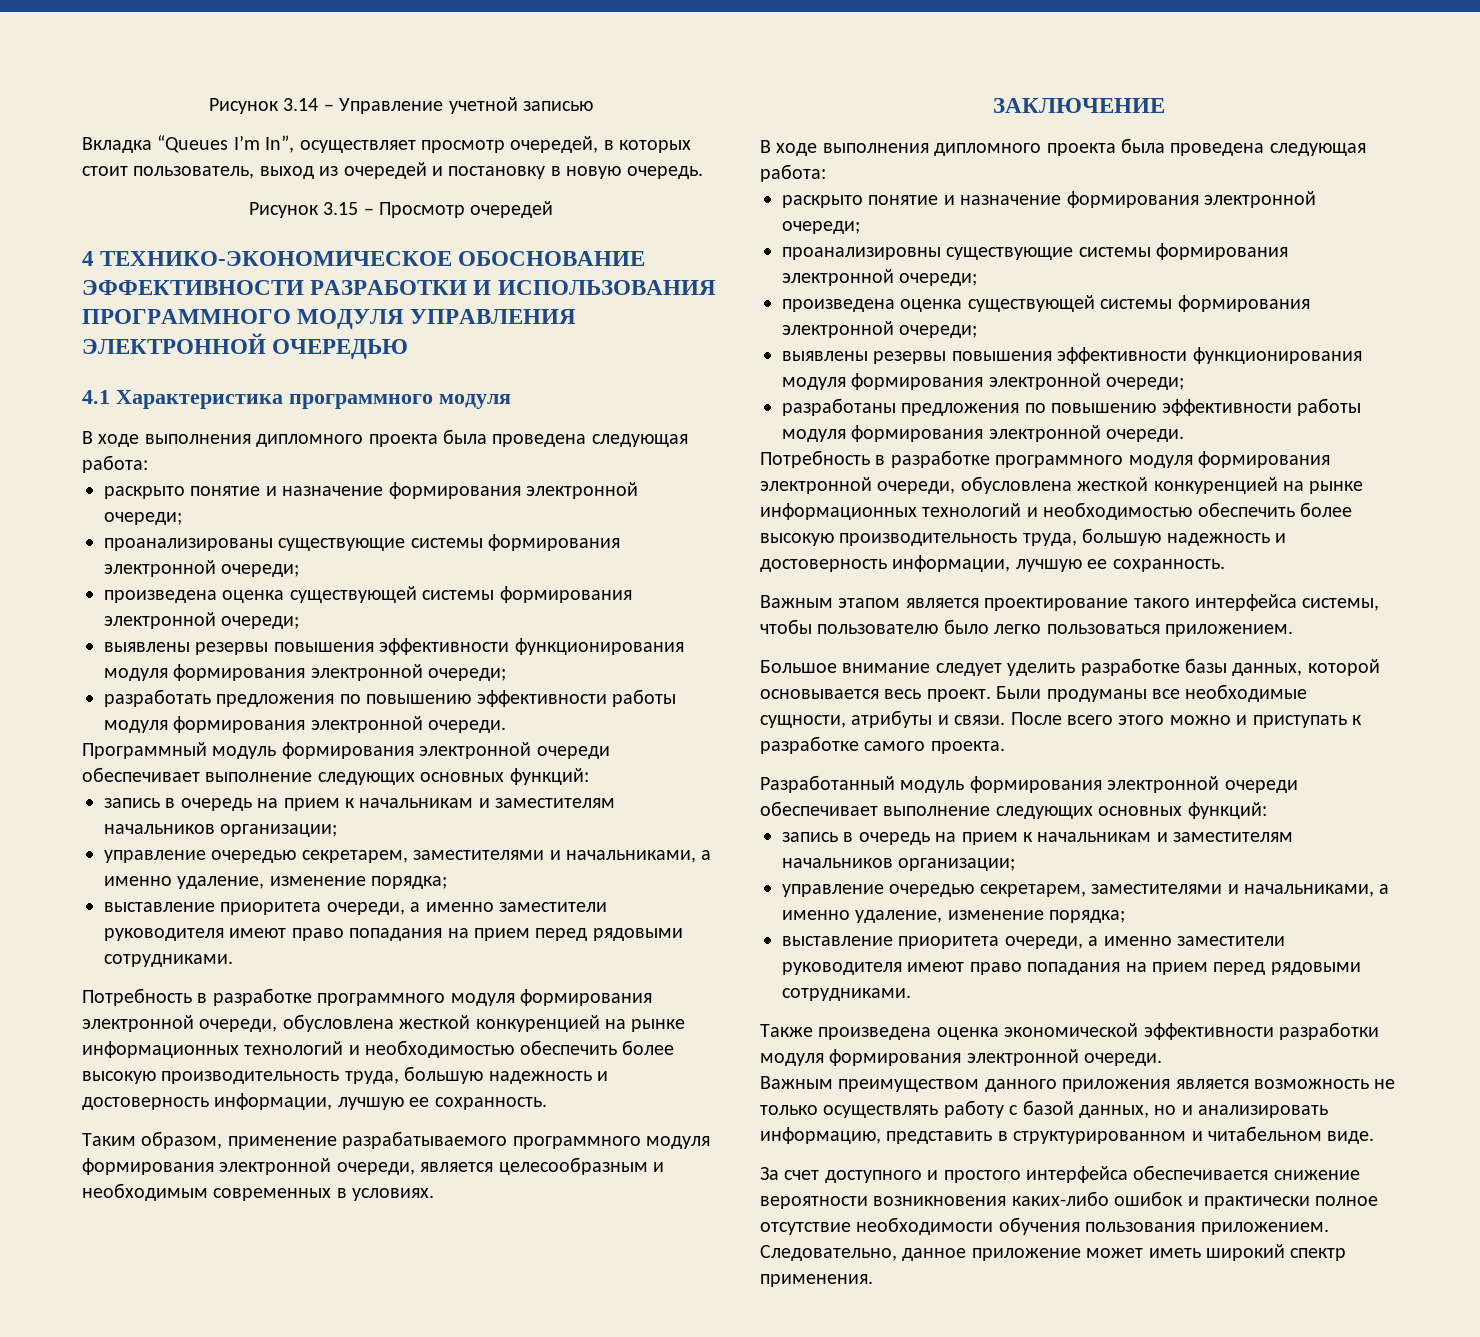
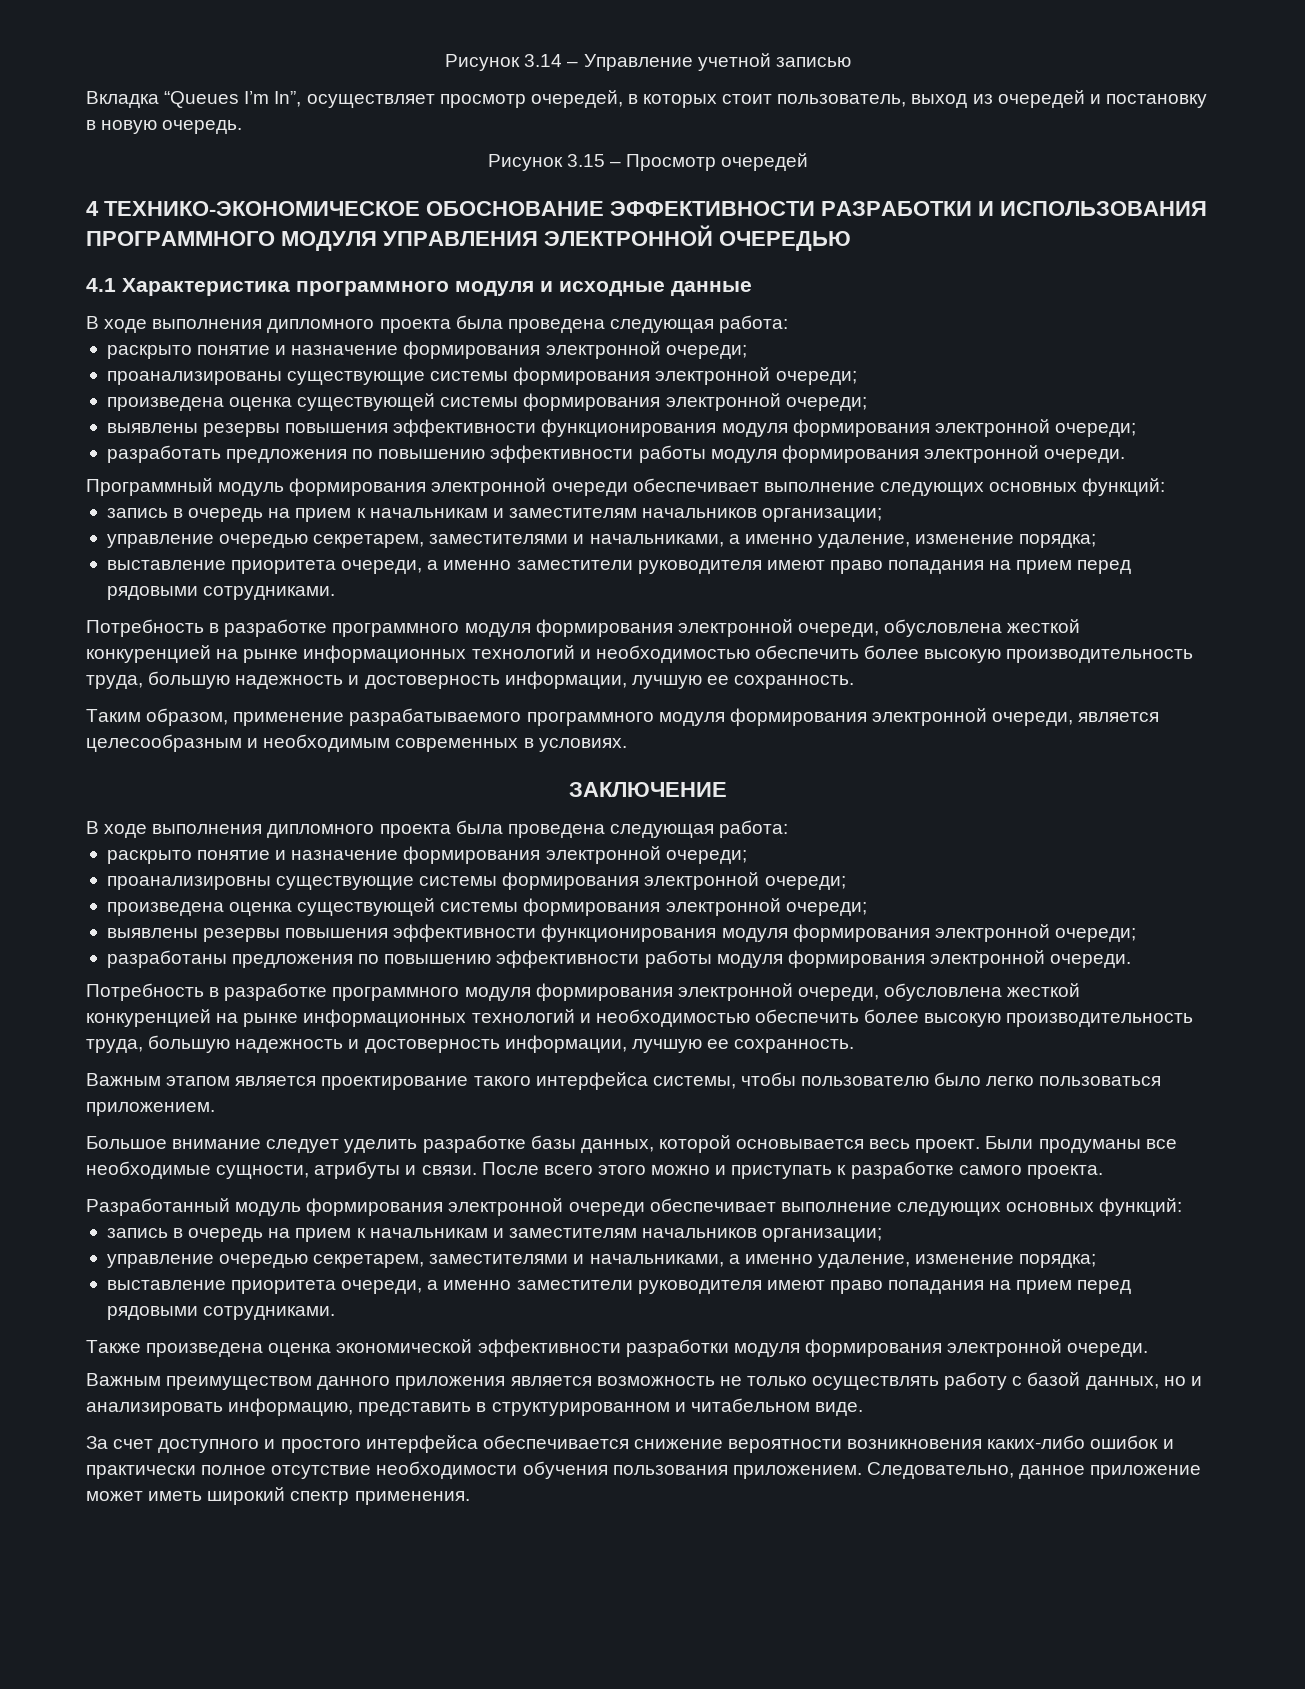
- 4.1 Характеристика программного модуля
+ 4.1 Характеристика программного модуля и исходные данные

